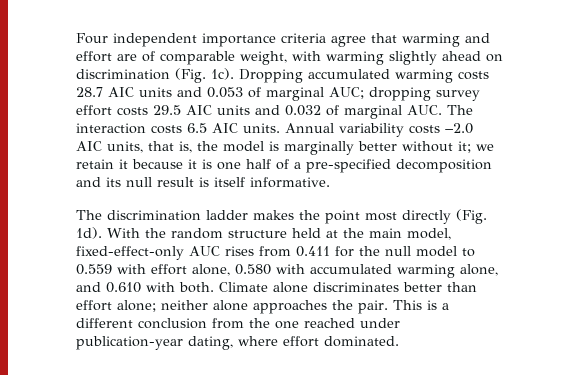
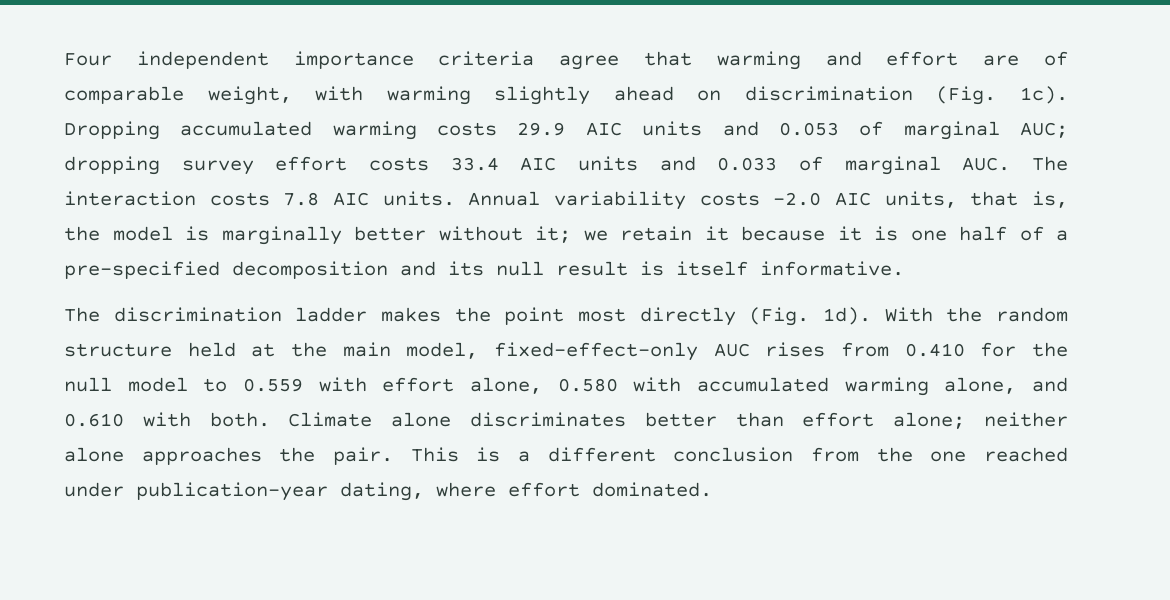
- Dropping accumulated warming costs 28.7 AIC units and 0.053 of marginal AUC; dropping survey effort costs 29.5 AIC units and 0.032 of marginal AUC. The interaction costs 6.5 AIC units.
+ Dropping accumulated warming costs 29.9 AIC units and 0.053 of marginal AUC; dropping survey effort costs 33.4 AIC units and 0.033 of marginal AUC. The interaction costs 7.8 AIC units.
- With the random structure held at the main model, fixed-effect-only AUC rises from 0.411 for the null model to 0.559 with effort alone, 0.580 with accumulated warming alone, and 0.610 with both.
+ With the random structure held at the main model, fixed-effect-only AUC rises from 0.410 for the null model to 0.559 with effort alone, 0.580 with accumulated warming alone, and 0.610 with both.

